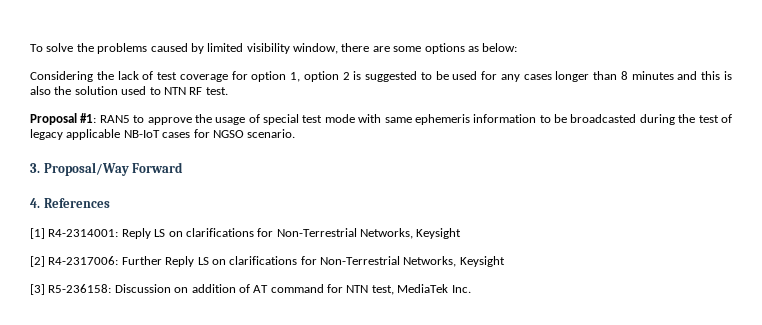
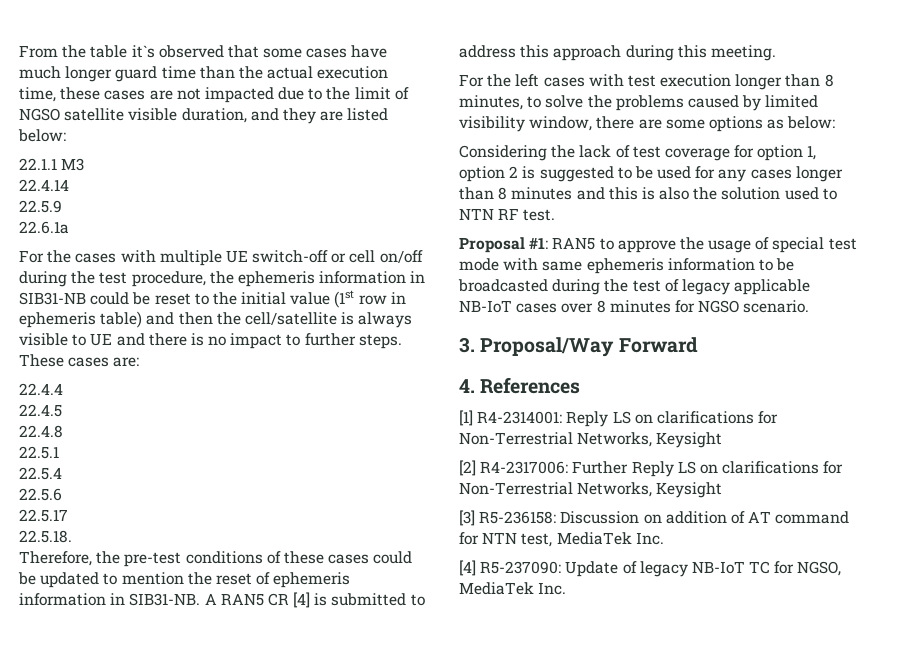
- To solve the problems caused by limited visibility window, there are some options as below:
+ From the table it`s observed that some cases have much longer guard time than the actual execution time, these cases are not impacted due to the limit of NGSO satellite visible duration, and they are listed below:
+ 22.1.1 M3
+ 22.4.14
+ 22.5.9
+ 22.6.1a
+ For the cases with multiple UE switch-off or cell on/off during the test procedure, the ephemeris information in SIB31-NB could be reset to the initial value (1st row in ephemeris table) and then the cell/satellite is always visible to UE and there is no impact to further steps. These cases are:
+ 22.4.4
+ 22.4.5
+ 22.4.8
+ 22.5.1
+ 22.5.4
+ 22.5.6
+ 22.5.17
+ 22.5.18.
+ Therefore, the pre-test conditions of these cases could be updated to mention the reset of ephemeris information in SIB31-NB. A RAN5 CR [4] is submitted to address this approach during this meeting.
+ For the left cases with test execution longer than 8 minutes, to solve the problems caused by limited visibility window, there are some options as below:
- Proposal #1: RAN5 to approve the usage of special test mode with same ephemeris information to be broadcasted during the test of legacy applicable NB-IoT cases for NGSO scenario.
+ Proposal #1: RAN5 to approve the usage of special test mode with same ephemeris information to be broadcasted during the test of legacy applicable NB-IoT cases over 8 minutes for NGSO scenario.
+ [4] R5-237090: Update of legacy NB-IoT TC for NGSO, MediaTek Inc.

